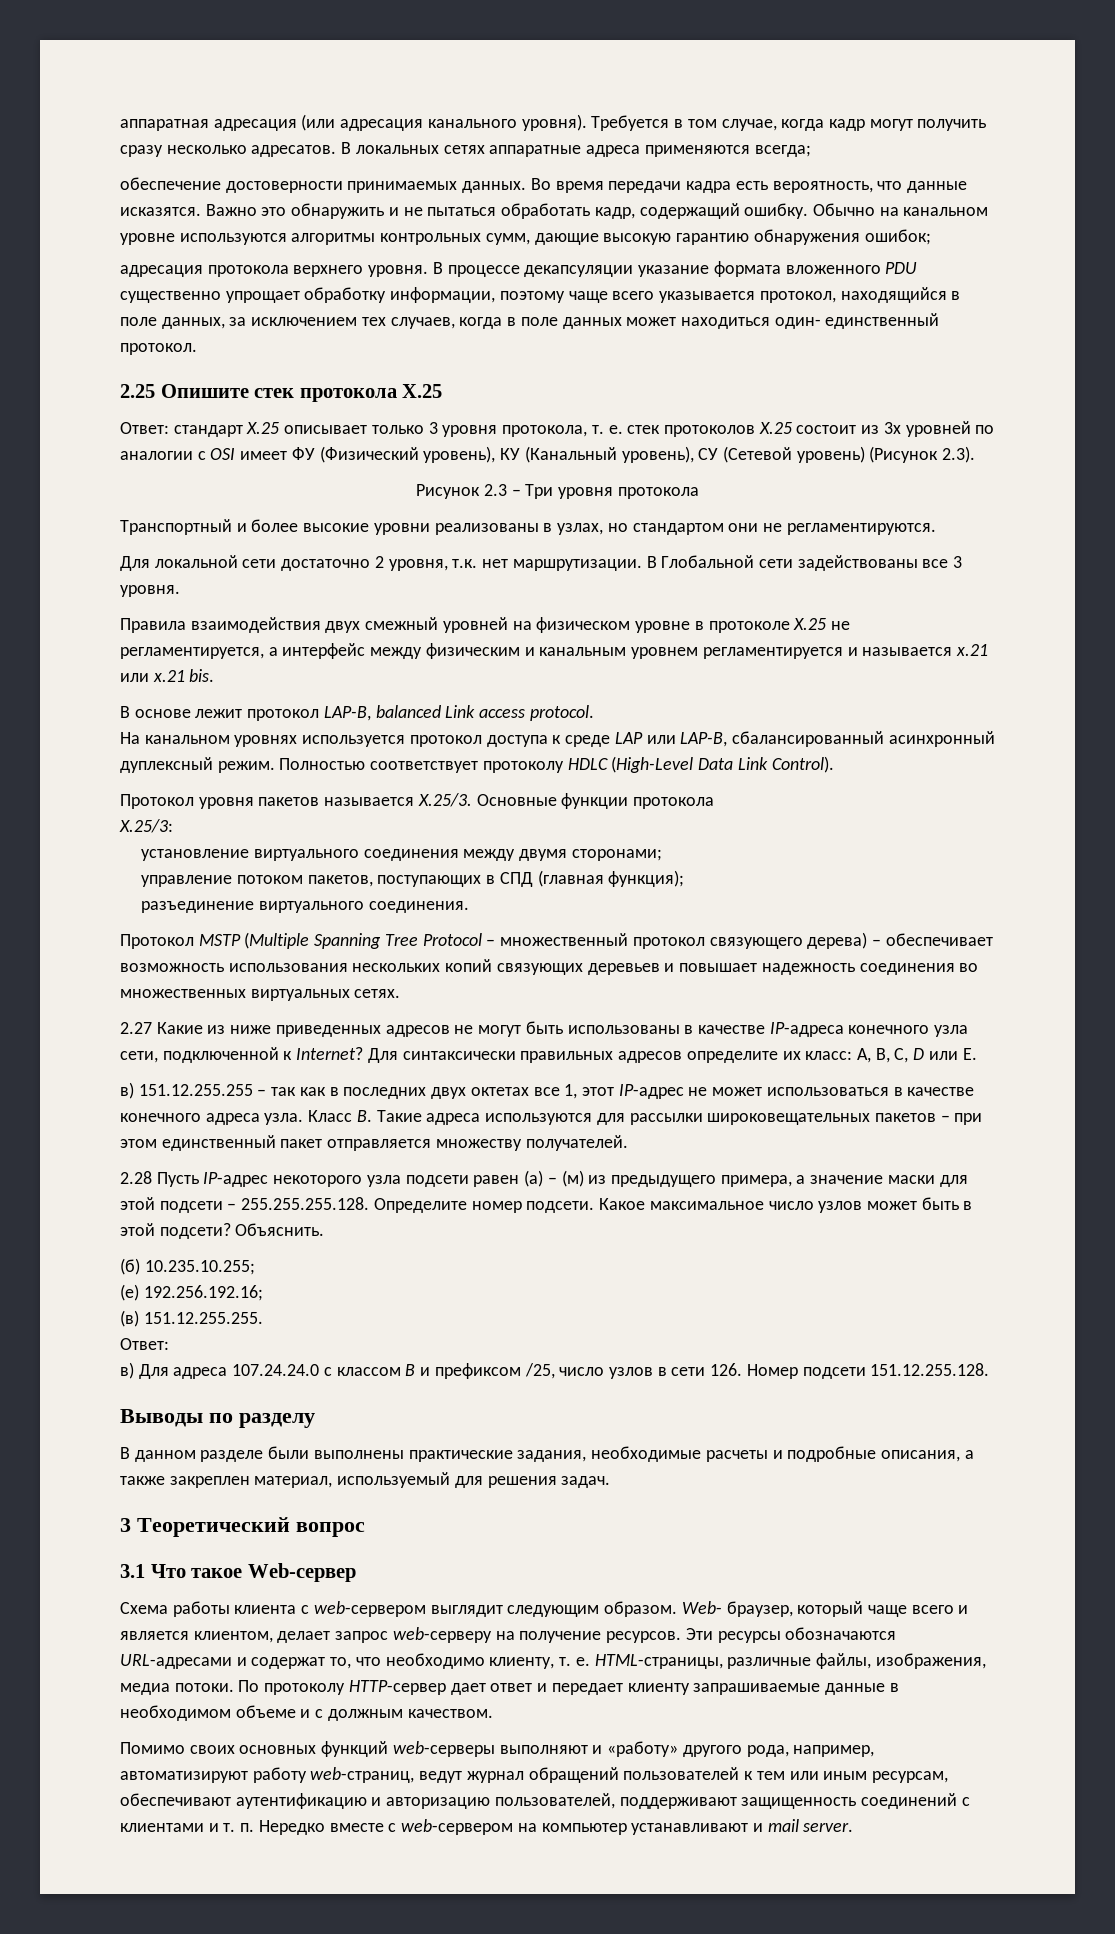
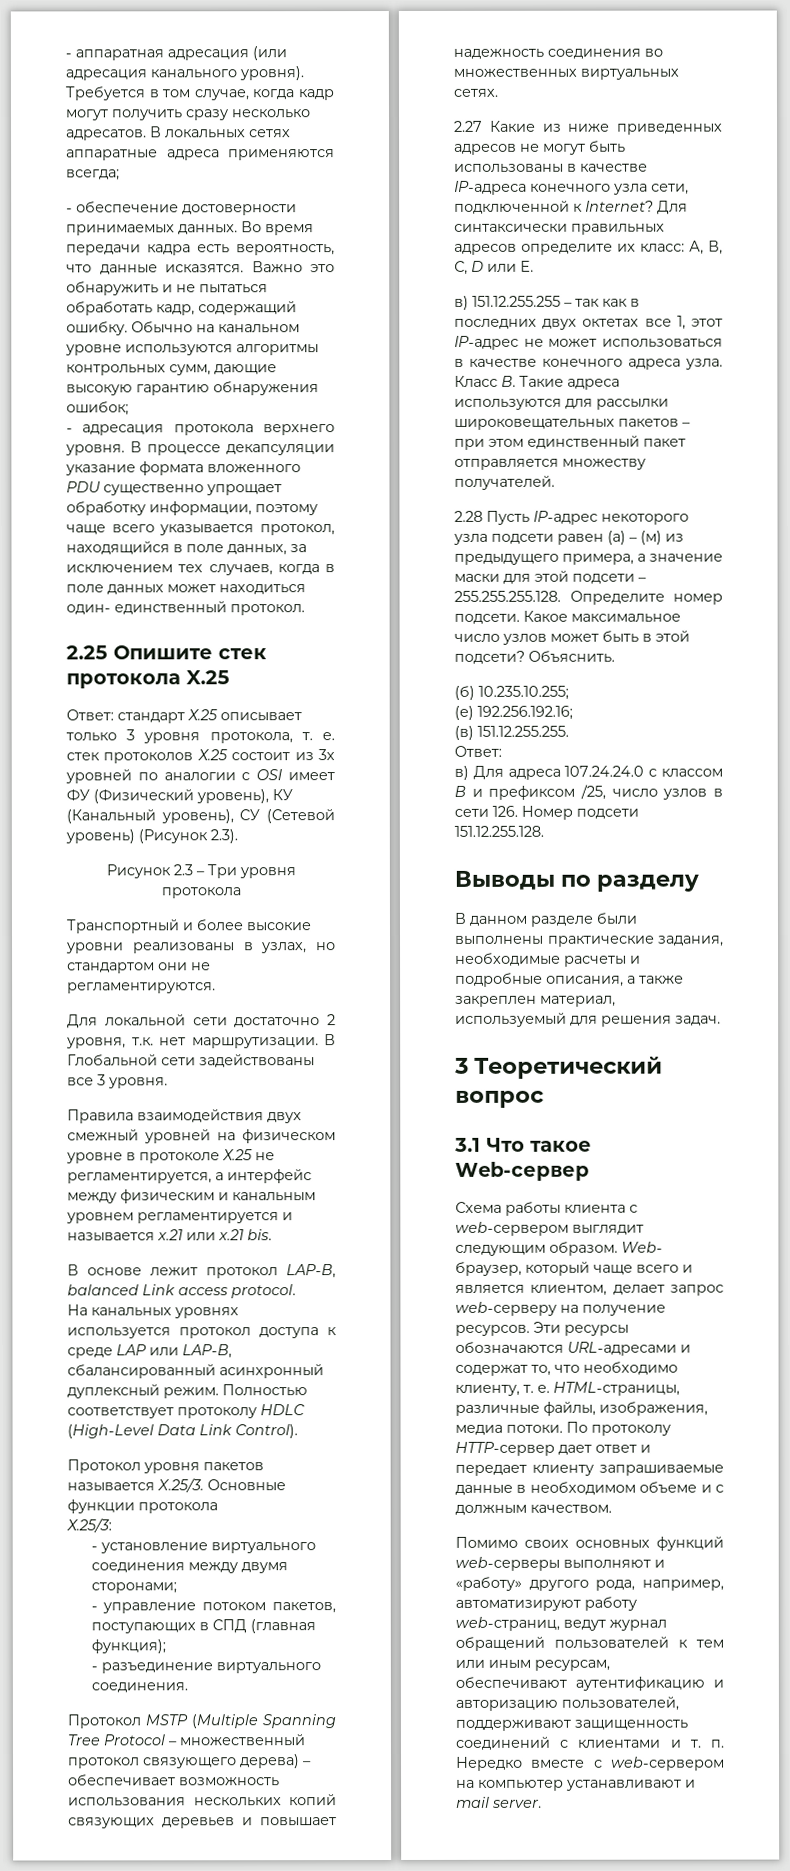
- аппаратная адресация (или адресация канального уровня).
+ - аппаратная адресация (или адресация канального уровня).
- обеспечение достоверности принимаемых данных.
+ - обеспечение достоверности принимаемых данных.
- адресация протокола верхнего уровня.
+ - адресация протокола верхнего уровня.
- На канальном уровнях используется протокол доступа к среде LAP или LAP-B, сбалансированный асинхронный дуплексный режим.
+ На канальных уровнях используется протокол доступа к среде LAP или LAP-B, сбалансированный асинхронный дуплексный режим.
- установление виртуального соединения между двумя сторонами;
+ - установление виртуального соединения между двумя сторонами;
- управление потоком пакетов, поступающих в СПД (главная функция);
+ - управление потоком пакетов, поступающих в СПД (главная функция);
- разъединение виртуального соединения.
+ - разъединение виртуального соединения.

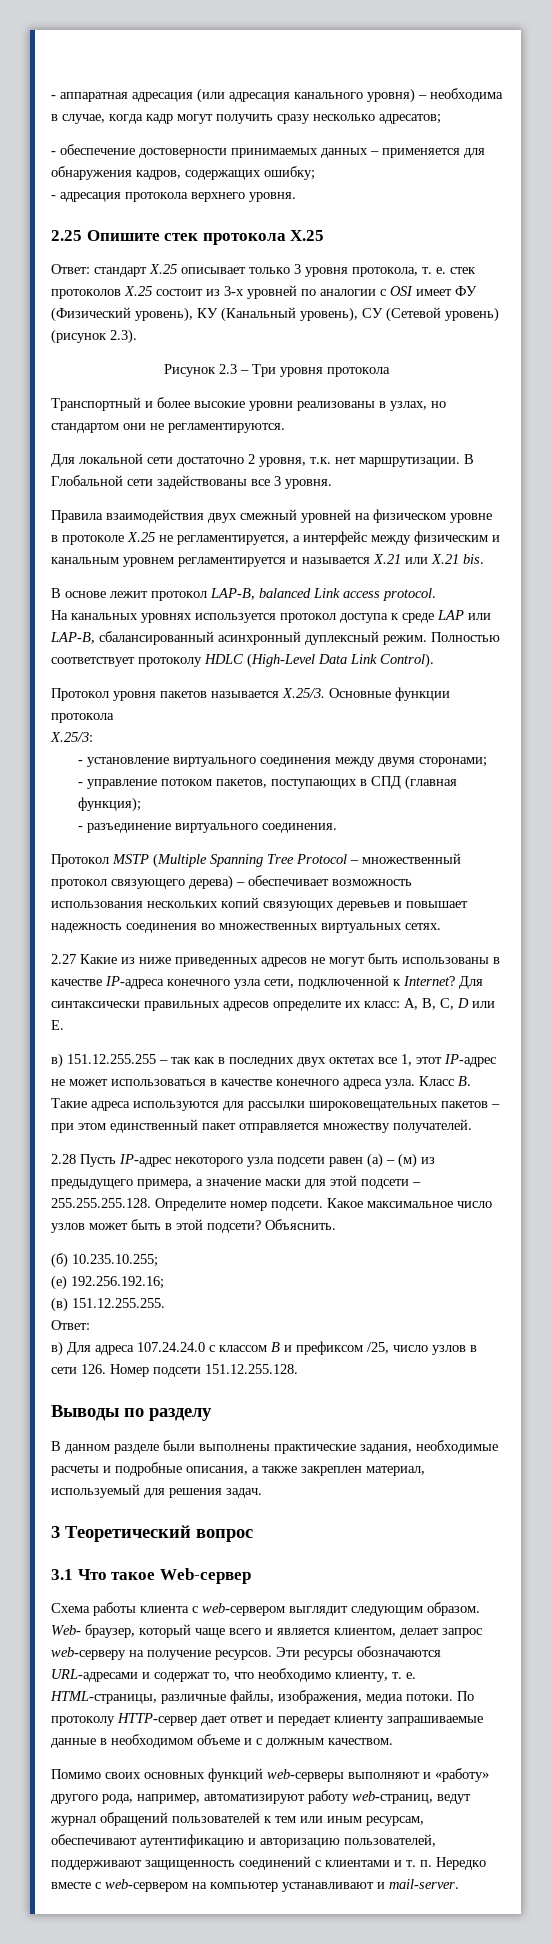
- - аппаратная адресация (или адресация канального уровня). Требуется в том случае, когда кадр могут получить сразу несколько адресатов. В локальных сетях аппаратные адреса применяются всегда;
- - обеспечение достоверности принимаемых данных. Во время передачи кадра есть вероятность, что данные исказятся. Важно это обнаружить и не пытаться обработать кадр, содержащий ошибку. Обычно на канальном уровне используются алгоритмы контрольных сумм, дающие высокую гарантию обнаружения ошибок;
+ - аппаратная адресация (или адресация канального уровня) – необходима в случае, когда кадр могут получить сразу несколько адресатов;
+ - обеспечение достоверности принимаемых данных – применяется для обнаружения кадров, содержащих ошибку;
- В процессе декапсуляции указание формата вложенного PDU существенно упрощает обработку информации, поэтому чаще всего указывается протокол, находящийся в поле данных, за исключением тех случаев, когда в поле данных может находиться один- единственный протокол.
- Ответ: стандарт Х.25 описывает только 3 уровня протокола, т. е. стек протоколов Х.25 состоит из 3х уровней по аналогии с OSI имеет ФУ (Физический уровень), КУ (Канальный уровень), СУ (Сетевой уровень) (Рисунок 2.3).
+ Ответ: стандарт Х.25 описывает только 3 уровня протокола, т. е. стек протоколов Х.25 состоит из 3-х уровней по аналогии с OSI имеет ФУ (Физический уровень), КУ (Канальный уровень), СУ (Сетевой уровень) (рисунок 2.3).
- Правила взаимодействия двух смежный уровней на физическом уровне в протоколе Х.25 не регламентируется, а интерфейс между физическим и канальным уровнем регламентируется и называется x.21 или x.21 bis.
+ Правила взаимодействия двух смежный уровней на физическом уровне в протоколе Х.25 не регламентируется, а интерфейс между физическим и канальным уровнем регламентируется и называется X.21 или X.21 bis.
- Помимо своих основных функций web-серверы выполняют и «работу» другого рода, например, автоматизируют работу web-страниц, ведут журнал обращений пользователей к тем или иным ресурсам, обеспечивают аутентификацию и авторизацию пользователей, поддерживают защищенность соединений с клиентами и т. п. Нередко вместе с web-сервером на компьютер устанавливают и mail server.
+ Помимо своих основных функций web-серверы выполняют и «работу» другого рода, например, автоматизируют работу web-страниц, ведут журнал обращений пользователей к тем или иным ресурсам, обеспечивают аутентификацию и авторизацию пользователей, поддерживают защищенность соединений с клиентами и т. п. Нередко вместе с web-сервером на компьютер устанавливают и mail-server.

